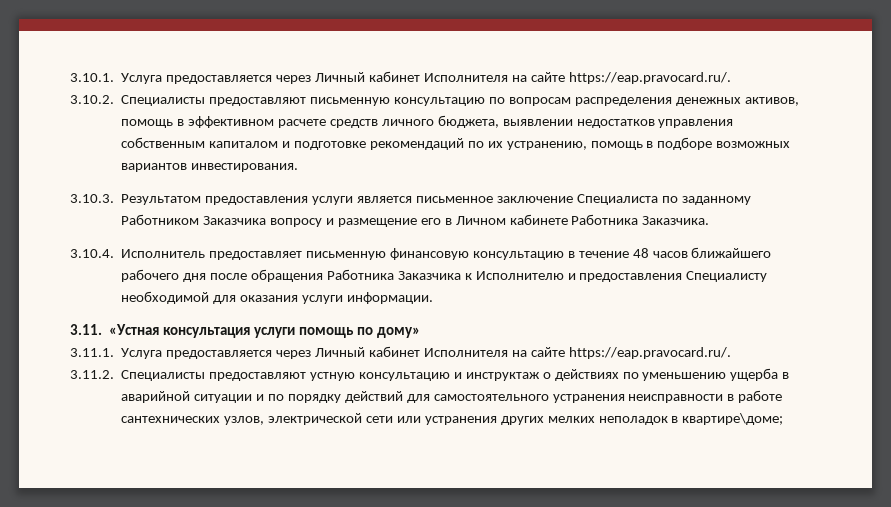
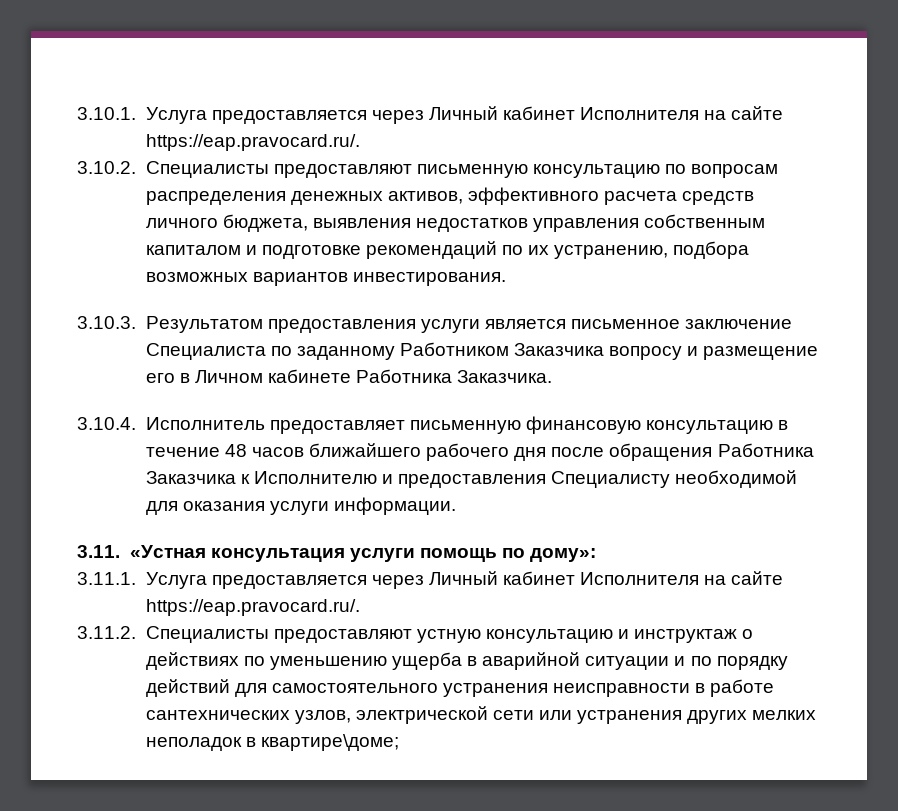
- 3.10.2. Специалисты предоставляют письменную консультацию по вопросам распределения денежных активов, помощь в эффективном расчете средств личного бюджета, выявлении недостатков управления собственным капиталом и подготовке рекомендаций по их устранению, помощь в подборе возможных вариантов инвестирования.
+ 3.10.2. Специалисты предоставляют письменную консультацию по вопросам распределения денежных активов, эффективного расчета средств личного бюджета, выявления недостатков управления собственным капиталом и подготовке рекомендаций по их устранению, подбора возможных вариантов инвестирования.
- 3.11. «Устная консультация услуги помощь по дому»
+ 3.11. «Устная консультация услуги помощь по дому»:

